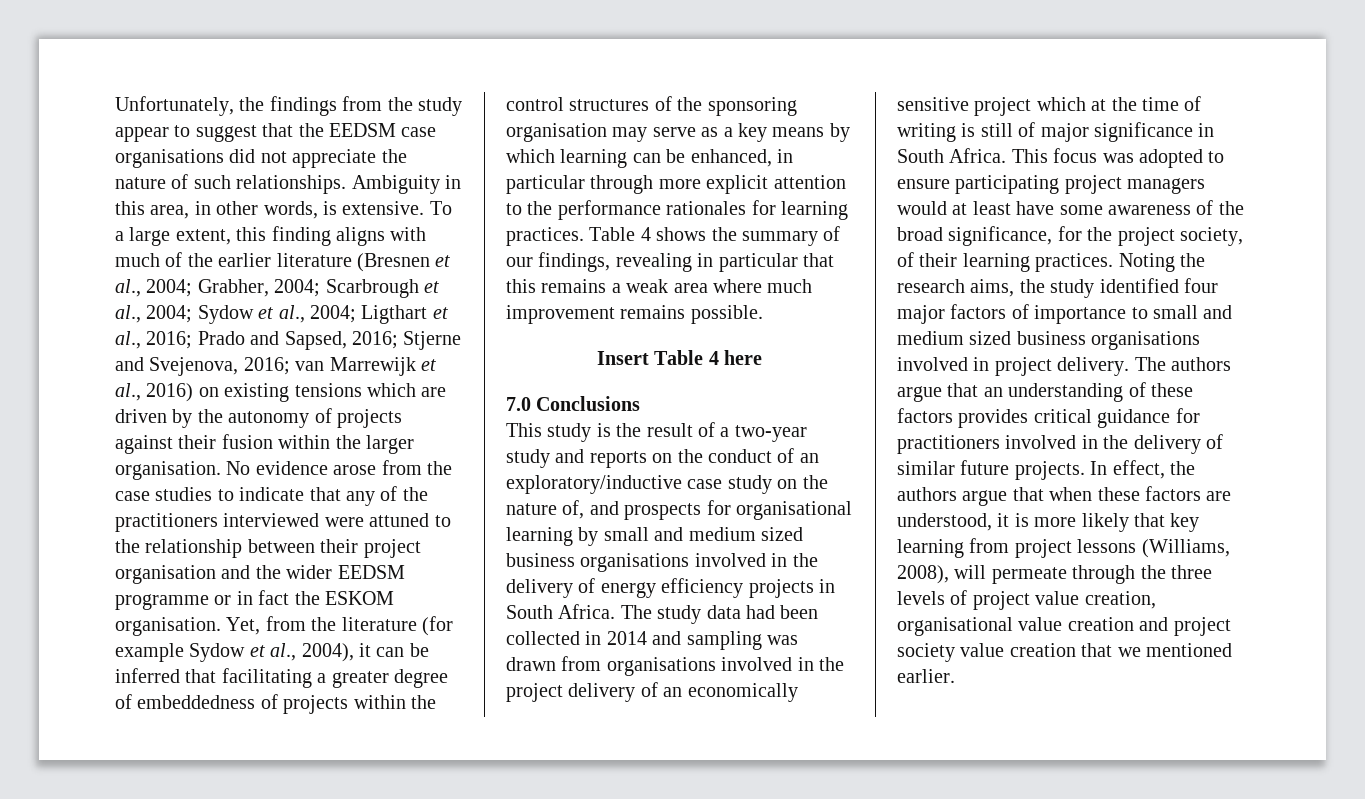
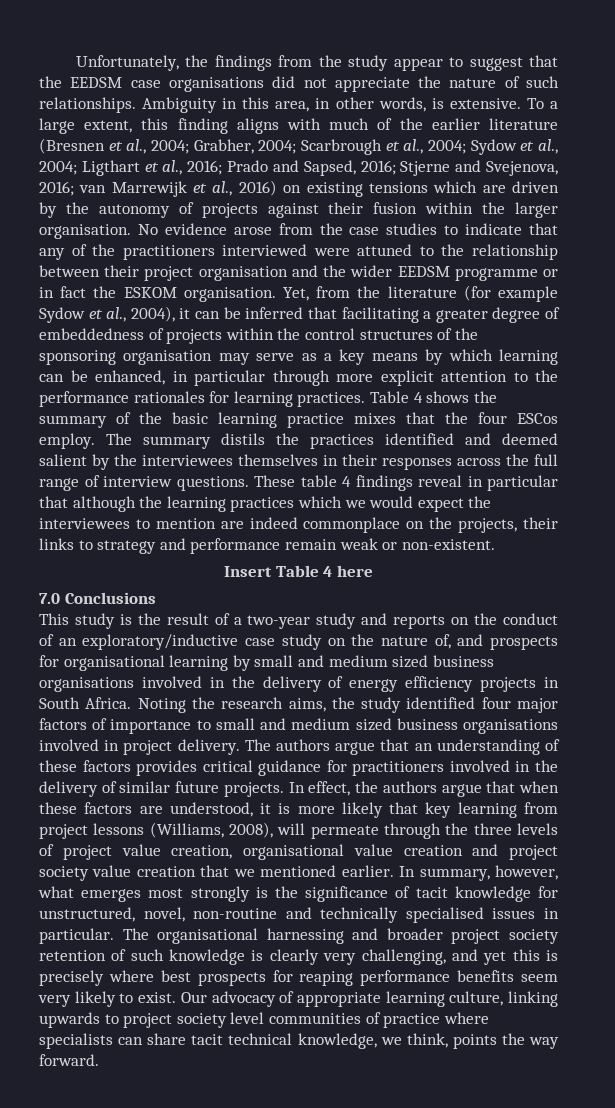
- Table 4 shows the summary of our findings, revealing in particular that this remains a weak area where much improvement remains possible.
+ Table 4 shows the summary of the basic learning practice mixes that the four ESCos employ. The summary distils the practices identified and deemed salient by the interviewees themselves in their responses across the full range of interview questions. These table 4 findings reveal in particular that although the learning practices which we would expect the interviewees to mention are indeed commonplace on the projects, their links to strategy and performance remain weak or non-existent.
- The study data had been collected in 2014 and sampling was drawn from organisations involved in the project delivery of an economically sensitive project which at the time of writing is still of major significance in South Africa. This focus was adopted to ensure participating project managers would at least have some awareness of the broad significance, for the project society, of their learning practices.
+ In summary, however, what emerges most strongly is the significance of tacit knowledge for unstructured, novel, non-routine and technically specialised issues in particular. The organisational harnessing and broader project society retention of such knowledge is clearly very challenging, and yet this is precisely where best prospects for reaping performance benefits seem very likely to exist. Our advocacy of appropriate learning culture, linking upwards to project society level communities of practice where specialists can share tacit technical knowledge, we think, points the way forward.

